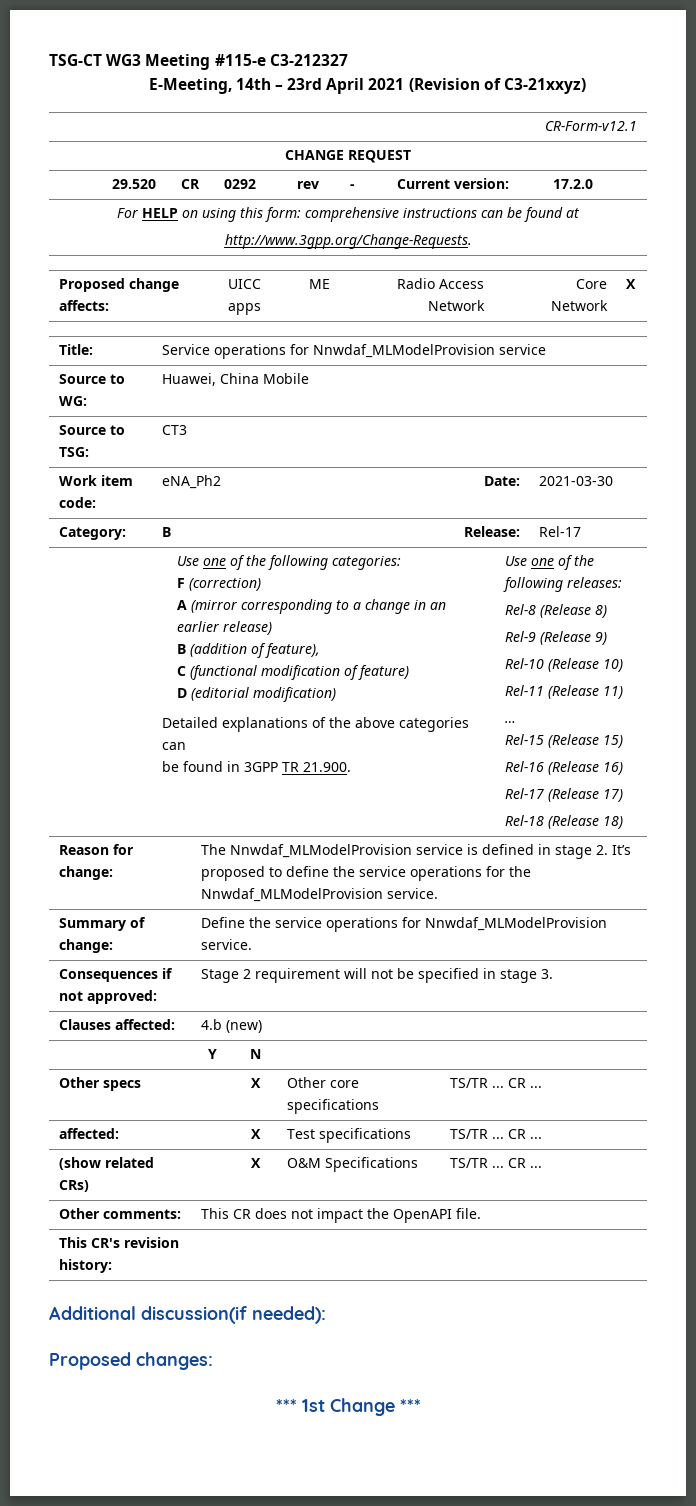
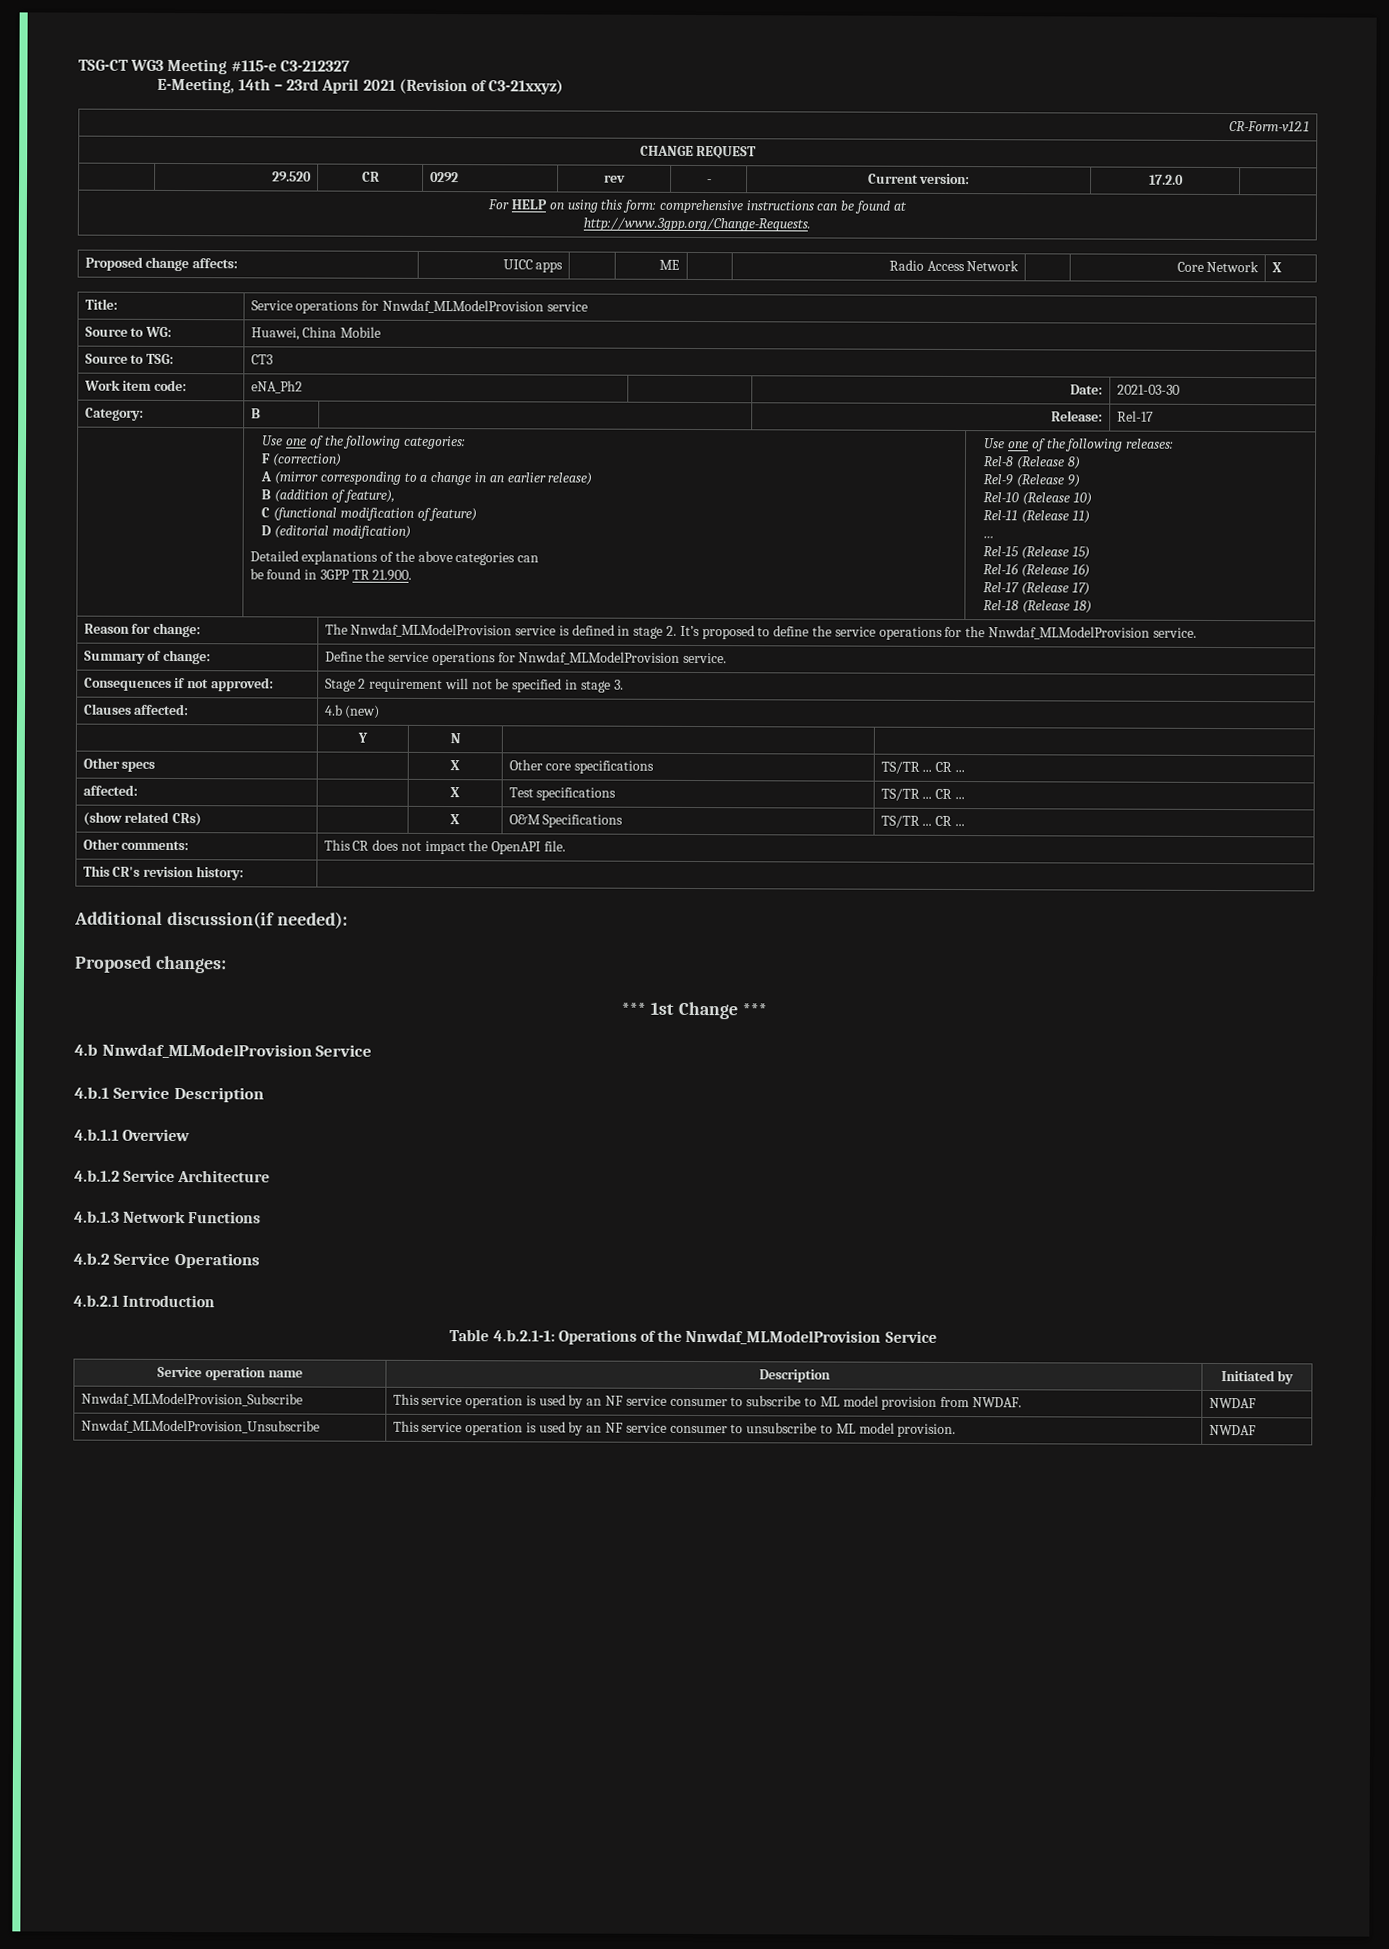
+ 4.b Nnwdaf_MLModelProvision Service
+ 4.b.1 Service Description
+ 4.b.1.1 Overview
+ 4.b.1.2 Service Architecture
+ 4.b.1.3 Network Functions
+ 4.b.2 Service Operations
+ 4.b.2.1 Introduction
+ Table 4.b.2.1-1: Operations of the Nnwdaf_MLModelProvision Service
+ Service operation name | Description | Initiated by
+ Nnwdaf_MLModelProvision_Subscribe | This service operation is used by an NF service consumer to subscribe to ML model provision from NWDAF. | NWDAF
+ Nnwdaf_MLModelProvision_Unsubscribe | This service operation is used by an NF service consumer to unsubscribe to ML model provision. | NWDAF

